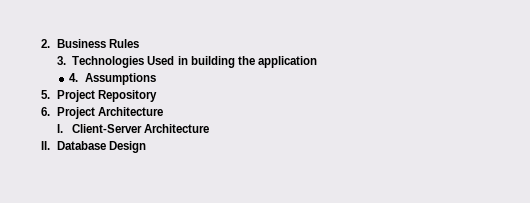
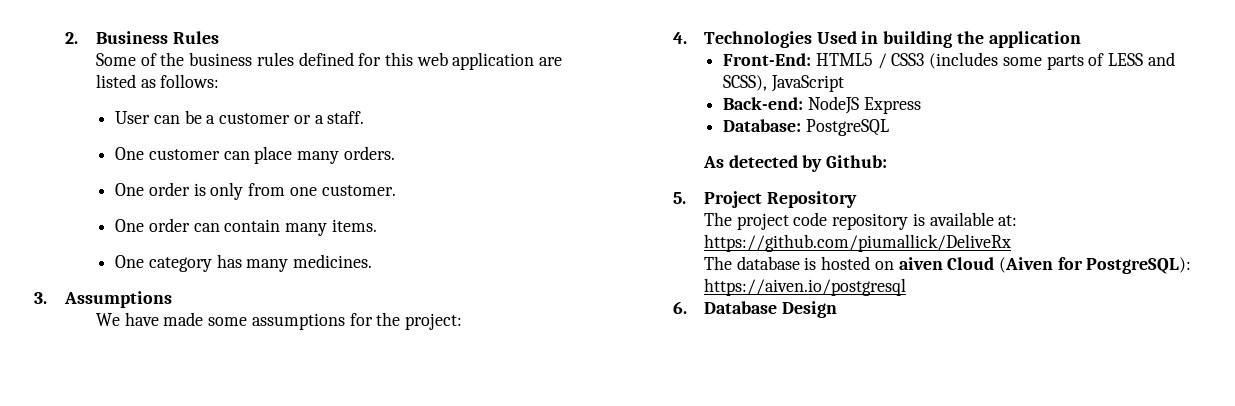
- 3. Technologies Used in building the application
+ Some of the business rules defined for this web application are listed as follows:
+ User can be a customer or a staff.
+ One customer can place many orders.
+ One order is only from one customer.
+ One order can contain many items.
+ One category has many medicines.
+ 3. Assumptions
+ We have made some assumptions for the project:
+ 4. Technologies Used in building the application
- 4. Assumptions
+ Front-End: HTML5 / CSS3 (includes some parts of LESS and SCSS), JavaScript
+ Back-end: NodeJS Express
+ Database: PostgreSQL
+ As detected by Github:
  5. Project Repository
- 6. Project Architecture
- I. Client-Server Architecture
- II. Database Design
+ The project code repository is available at: https://github.com/piumallick/DeliveRx
+ The database is hosted on aiven Cloud (Aiven for PostgreSQL): https://aiven.io/postgresql
+ 6. Database Design

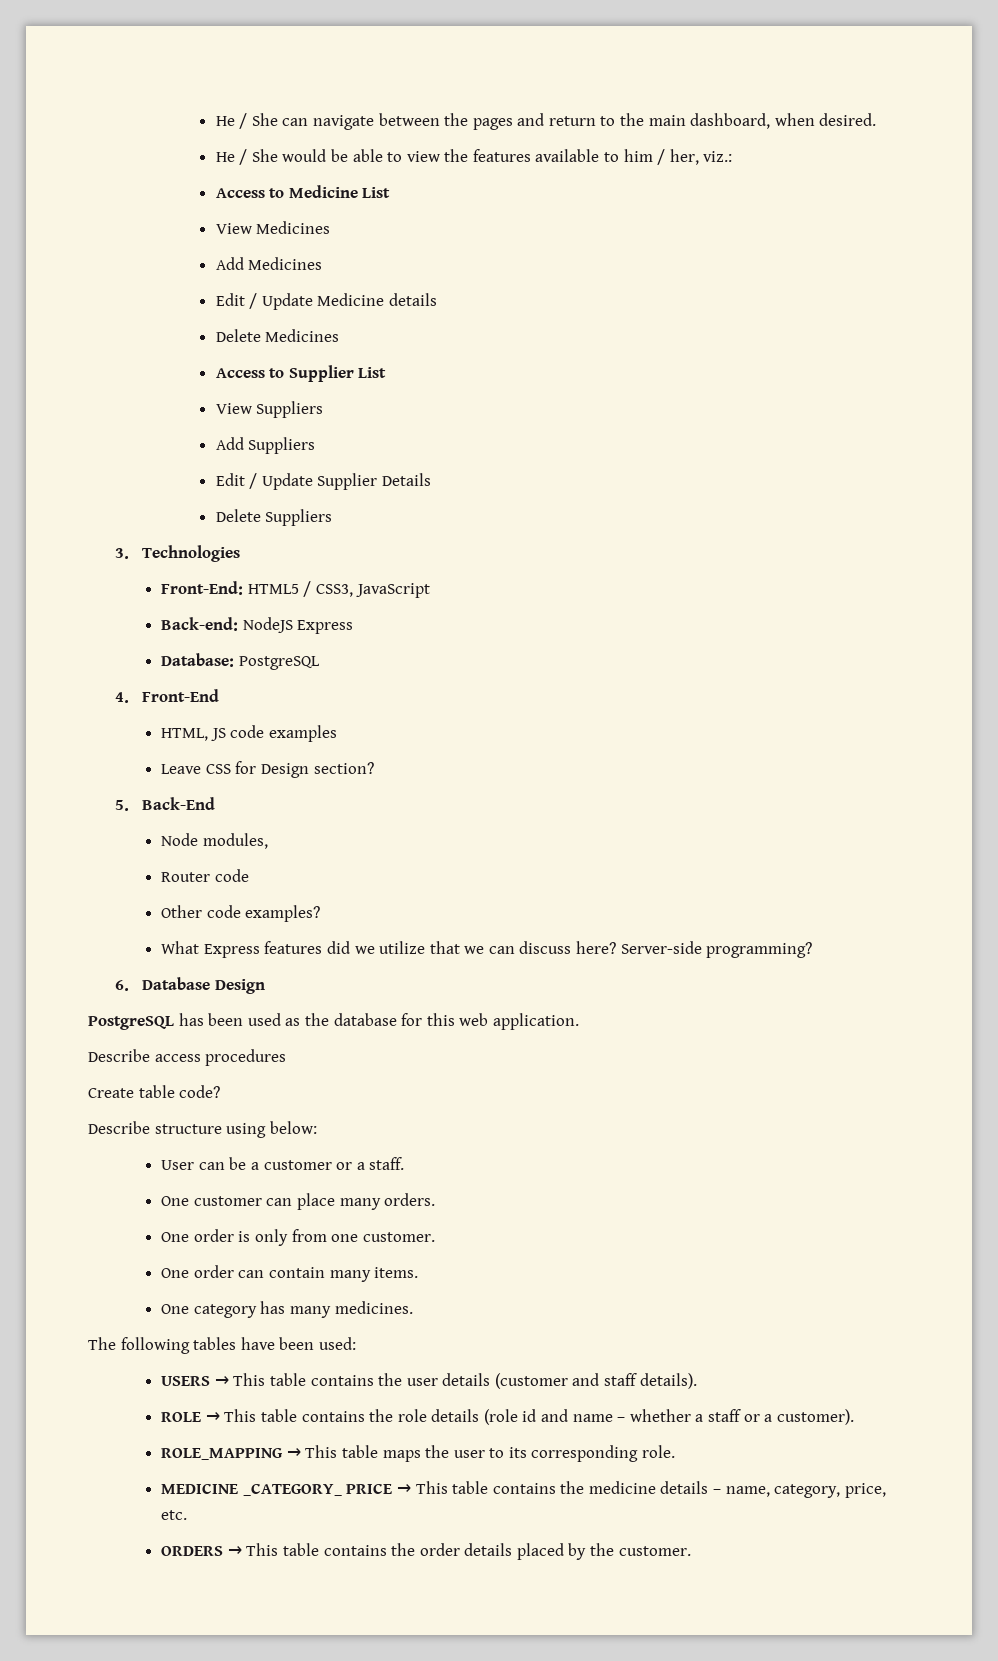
- 2. Business Rules
- Some of the business rules defined for this web application are listed as follows:
+ He / She can navigate between the pages and return to the main dashboard, when desired.
+ He / She would be able to view the features available to him / her, viz.:
+ Access to Medicine List
+ View Medicines
+ Add Medicines
+ Edit / Update Medicine details
+ Delete Medicines
+ Access to Supplier List
+ View Suppliers
+ Add Suppliers
+ Edit / Update Supplier Details
+ Delete Suppliers
+ 3. Technologies
+ Front-End: HTML5 / CSS3, JavaScript
+ Back-end: NodeJS Express
+ Database: PostgreSQL
+ 4. Front-End
+ HTML, JS code examples
+ Leave CSS for Design section?
+ 5. Back-End
+ Node modules,
+ Router code
+ Other code examples?
+ What Express features did we utilize that we can discuss here? Server-side programming?
+ 6. Database Design
+ PostgreSQL has been used as the database for this web application.
+ Describe access procedures
+ Create table code?
+ Describe structure using below:
- 3. Assumptions
- We have made some assumptions for the project:
- 4. Technologies Used in building the application
- Front-End: HTML5 / CSS3 (includes some parts of LESS and SCSS), JavaScript
- Back-end: NodeJS Express
- Database: PostgreSQL
- As detected by Github:
- 5. Project Repository
- The project code repository is available at: https://github.com/piumallick/DeliveRx
- The database is hosted on aiven Cloud (Aiven for PostgreSQL): https://aiven.io/postgresql
- 6. Database Design
+ The following tables have been used:
+ USERS → This table contains the user details (customer and staff details).
+ ROLE → This table contains the role details (role id and name – whether a staff or a customer).
+ ROLE_MAPPING → This table maps the user to its corresponding role.
+ MEDICINE _CATEGORY_ PRICE → This table contains the medicine details – name, category, price, etc.
+ ORDERS → This table contains the order details placed by the customer.

